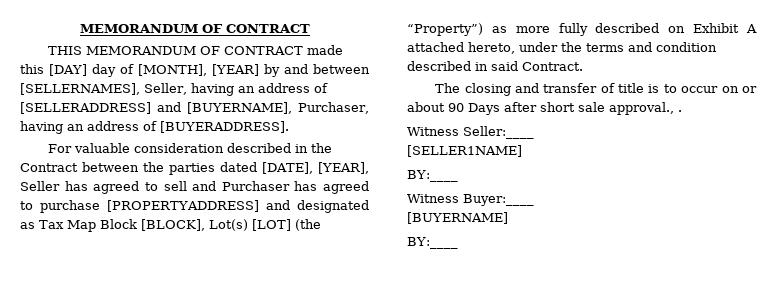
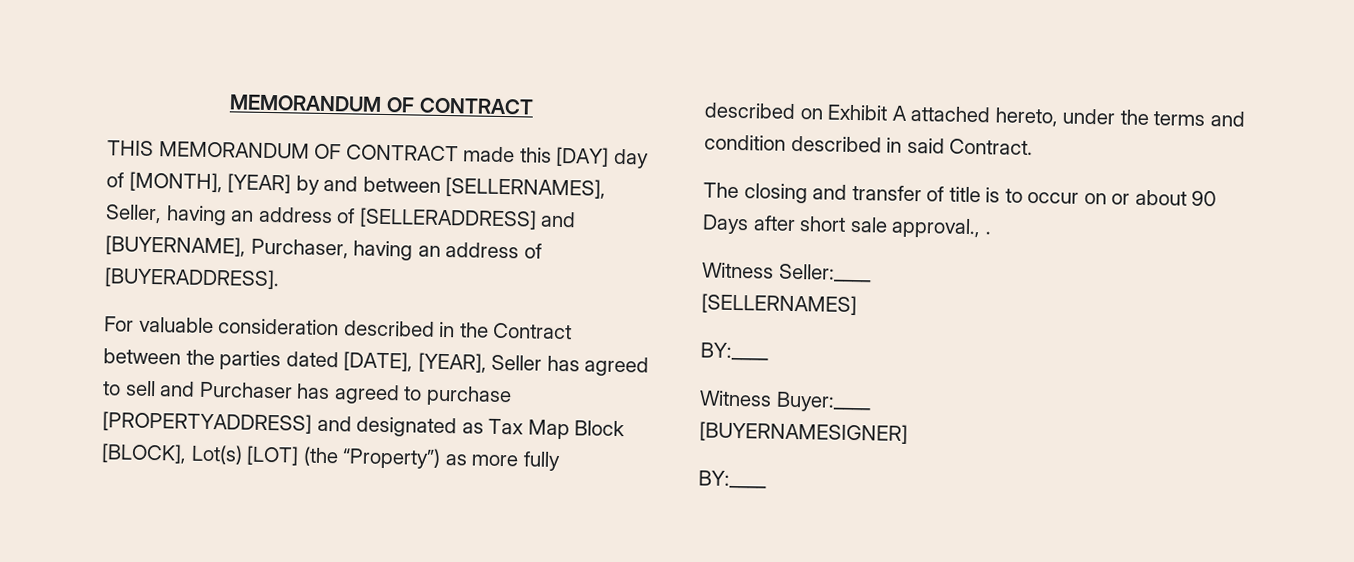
- [SELLER1NAME]
+ [SELLERNAMES]
- [BUYERNAME]
+ [BUYERNAMESIGNER]

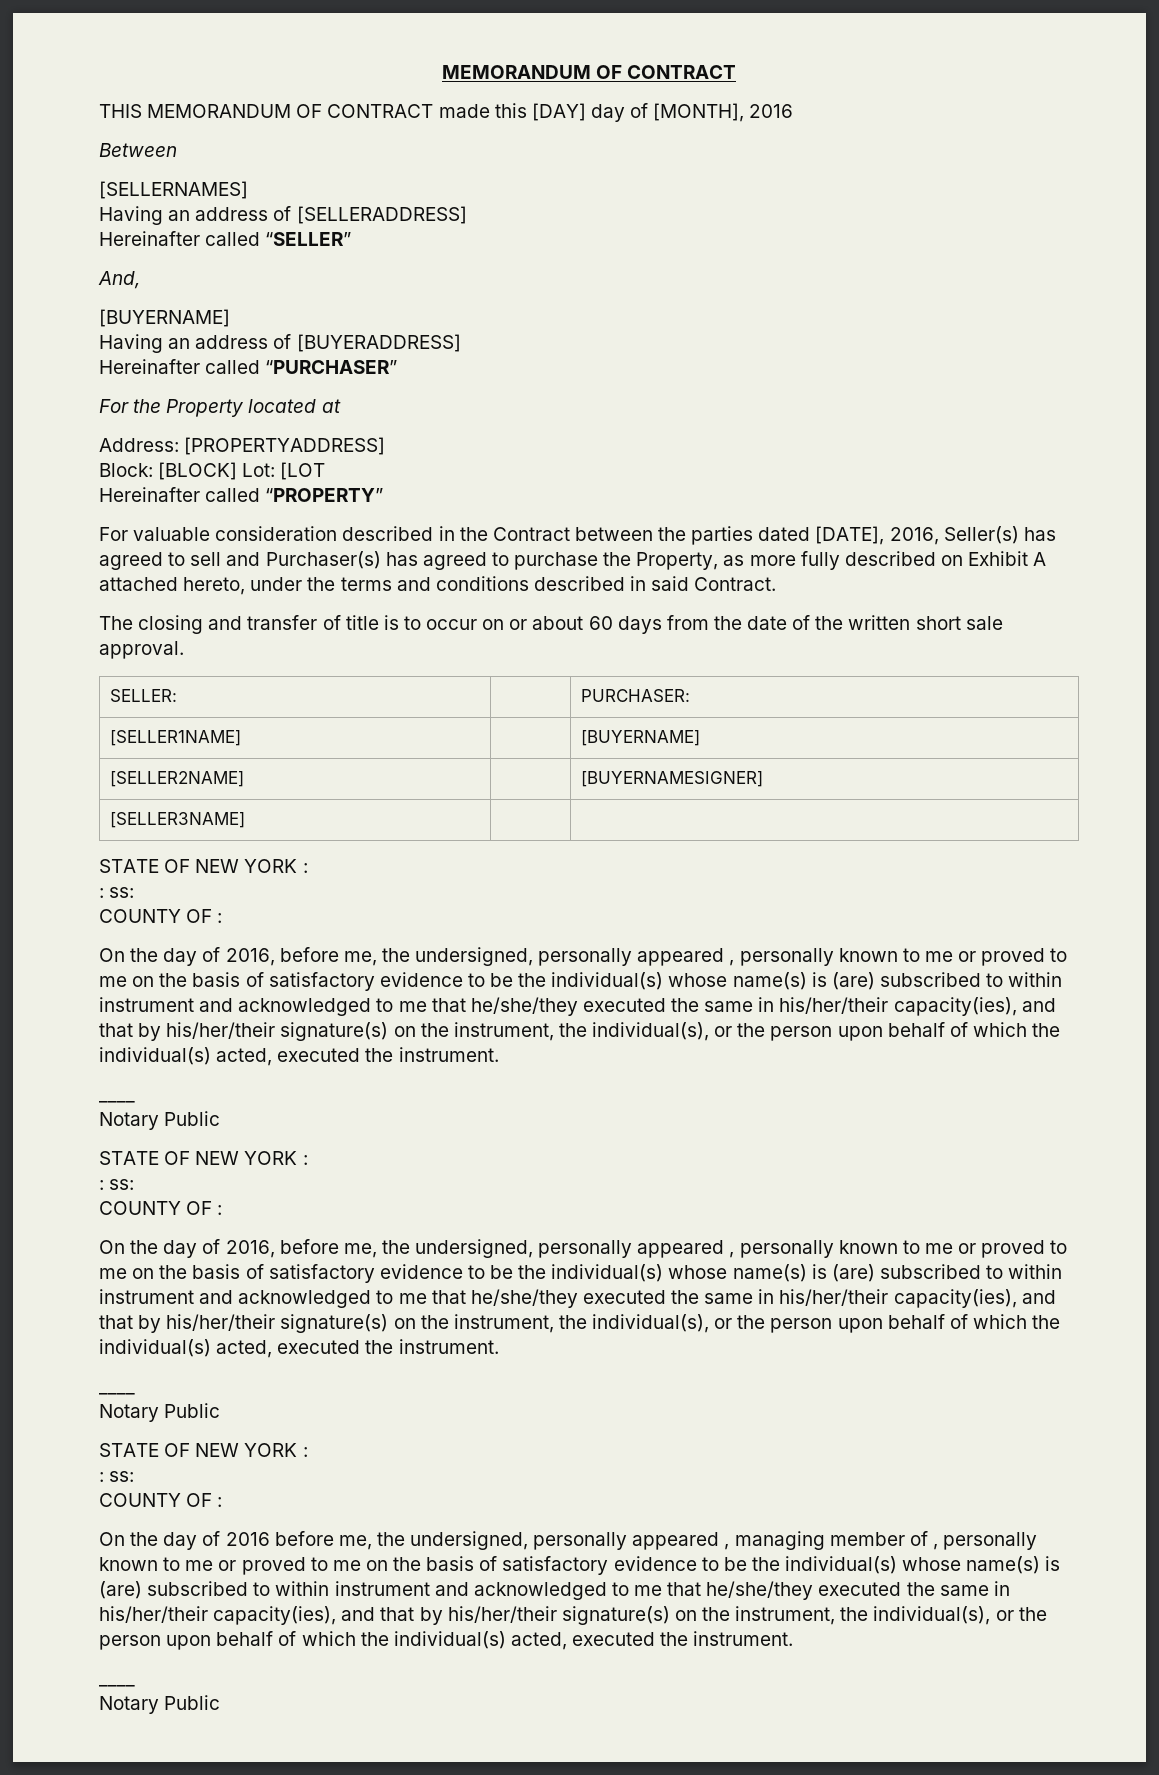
- THIS MEMORANDUM OF CONTRACT made this [DAY] day of [MONTH], [YEAR] by and between [SELLERNAMES], Seller, having an address of [SELLERADDRESS] and [BUYERNAME], Purchaser, having an address of [BUYERADDRESS].
+ THIS MEMORANDUM OF CONTRACT made this [DAY] day of [MONTH], 2016
+ Between
+ [SELLERNAMES]
+ Having an address of [SELLERADDRESS]
+ Hereinafter called “SELLER”
+ And,
+ [BUYERNAME]
+ Having an address of [BUYERADDRESS]
+ Hereinafter called “PURCHASER”
+ For the Property located at
+ Address: [PROPERTYADDRESS]
+ Block: [BLOCK] Lot: [LOT
+ Hereinafter called “PROPERTY”
- For valuable consideration described in the Contract between the parties dated [DATE], [YEAR], Seller has agreed to sell and Purchaser has agreed to purchase [PROPERTYADDRESS] and designated as Tax Map Block [BLOCK], Lot(s) [LOT] (the “Property”) as more fully described on Exhibit A attached hereto, under the terms and condition described in said Contract.
+ For valuable consideration described in the Contract between the parties dated [DATE], 2016, Seller(s) has agreed to sell and Purchaser(s) has agreed to purchase the Property, as more fully described on Exhibit A attached hereto, under the terms and conditions described in said Contract.
- The closing and transfer of title is to occur on or about 90 Days after short sale approval., .
- Witness Seller:____
- [SELLERNAMES]
- BY:____
- Witness Buyer:____
- [BUYERNAMESIGNER]
- BY:____
+ The closing and transfer of title is to occur on or about 60 days from the date of the written short sale approval.
+ SELLER: | | PURCHASER:
+ [SELLER1NAME] | | [BUYERNAME]
+ [SELLER2NAME] | | [BUYERNAMESIGNER]
+ [SELLER3NAME] | |
+ STATE OF NEW YORK :
+ : ss:
+ COUNTY OF :
+ On the day of 2016, before me, the undersigned, personally appeared , personally known to me or proved to me on the basis of satisfactory evidence to be the individual(s) whose name(s) is (are) subscribed to within instrument and acknowledged to me that he/she/they executed the same in his/her/their capacity(ies), and that by his/her/their signature(s) on the instrument, the individual(s), or the person upon behalf of which the individual(s) acted, executed the instrument.
+ ____
+ Notary Public
+ STATE OF NEW YORK :
+ : ss:
+ COUNTY OF :
+ On the day of 2016, before me, the undersigned, personally appeared , personally known to me or proved to me on the basis of satisfactory evidence to be the individual(s) whose name(s) is (are) subscribed to within instrument and acknowledged to me that he/she/they executed the same in his/her/their capacity(ies), and that by his/her/their signature(s) on the instrument, the individual(s), or the person upon behalf of which the individual(s) acted, executed the instrument.
+ ____
+ Notary Public
+ STATE OF NEW YORK :
+ : ss:
+ COUNTY OF :
+ On the day of 2016 before me, the undersigned, personally appeared , managing member of , personally known to me or proved to me on the basis of satisfactory evidence to be the individual(s) whose name(s) is (are) subscribed to within instrument and acknowledged to me that he/she/they executed the same in his/her/their capacity(ies), and that by his/her/their signature(s) on the instrument, the individual(s), or the person upon behalf of which the individual(s) acted, executed the instrument.
+ ____
+ Notary Public

